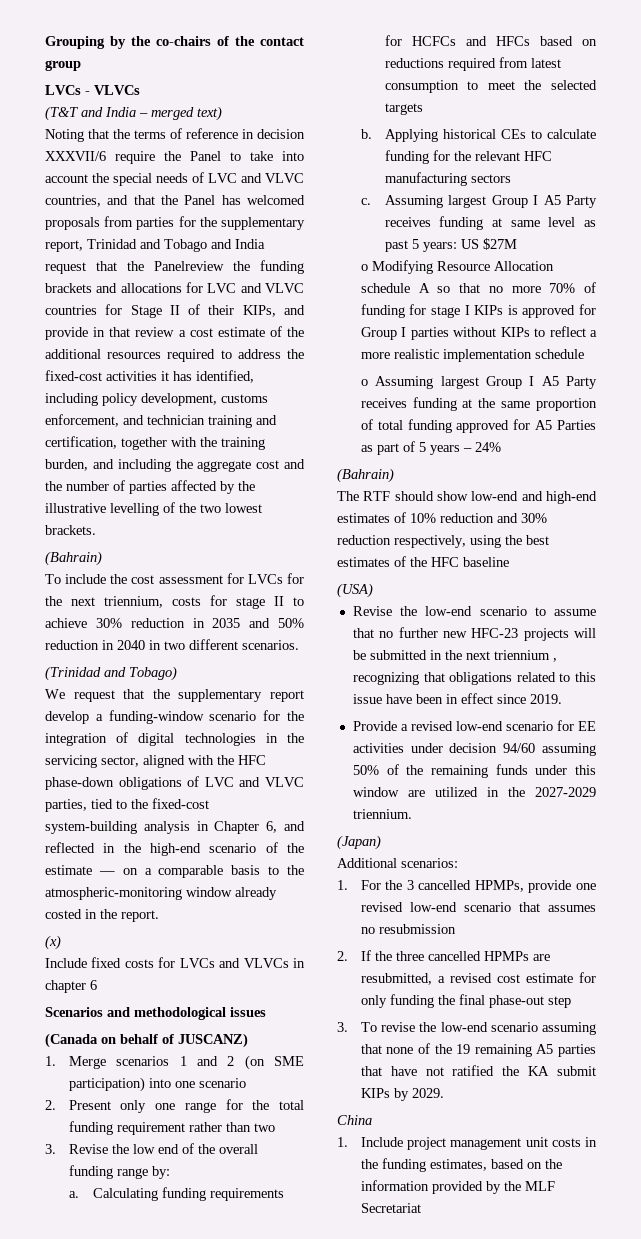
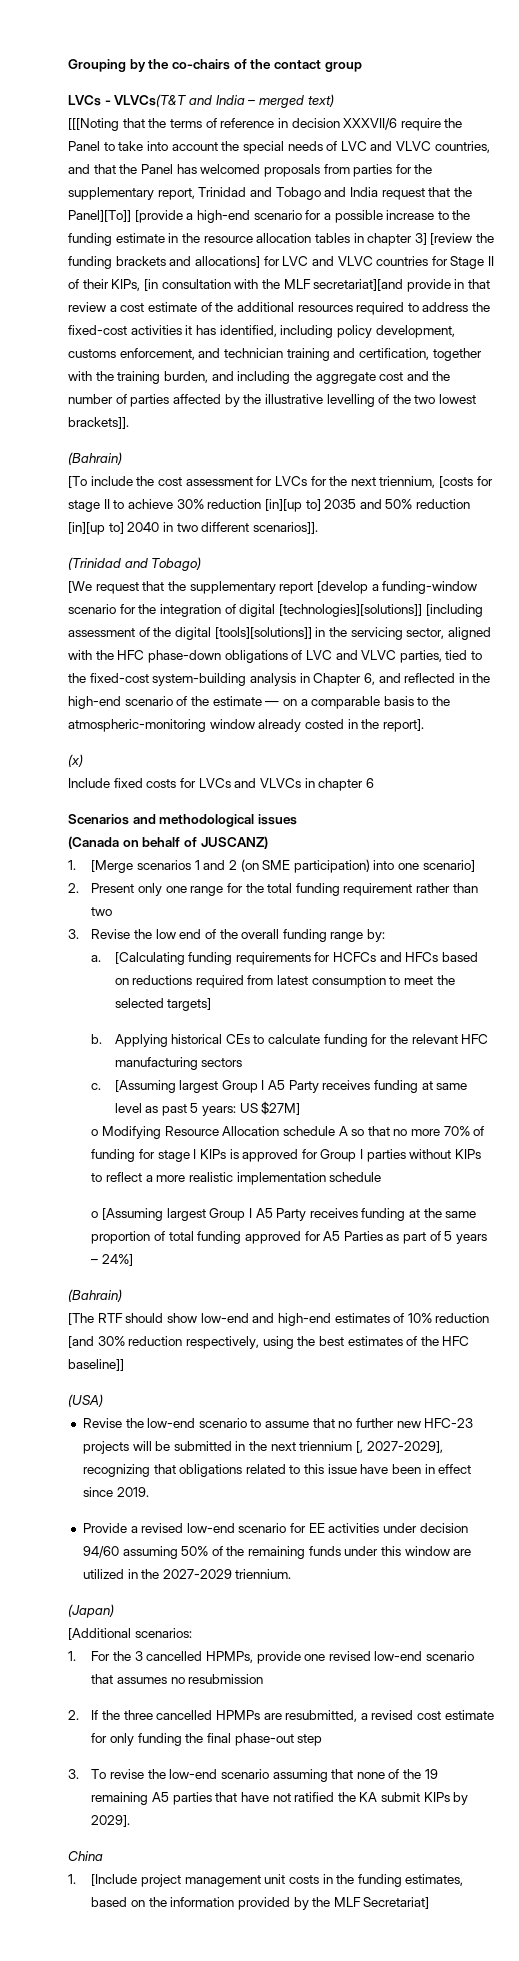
- LVCs - VLVCs
- (T&T and India – merged text)
+ LVCs - VLVCs(T&T and India – merged text)
- Noting that the terms of reference in decision XXXVII/6 require the Panel to take into account the special needs of LVC and VLVC countries, and that the Panel has welcomed proposals from parties for the supplementary report, Trinidad and Tobago and India request that the Panelreview the funding brackets and allocations for LVC and VLVC countries for Stage II of their KIPs, and provide in that review a cost estimate of the additional resources required to address the fixed-cost activities it has identified, including policy development, customs enforcement, and technician training and certification, together with the training burden, and including the aggregate cost and the number of parties affected by the illustrative levelling of the two lowest brackets.
+ [[[Noting that the terms of reference in decision XXXVII/6 require the Panel to take into account the special needs of LVC and VLVC countries, and that the Panel has welcomed proposals from parties for the supplementary report, Trinidad and Tobago and India request that the Panel][To]] [provide a high-end scenario for a possible increase to the funding estimate in the resource allocation tables in chapter 3] [review the funding brackets and allocations] for LVC and VLVC countries for Stage II of their KIPs, [in consultation with the MLF secretariat][and provide in that review a cost estimate of the additional resources required to address the fixed-cost activities it has identified, including policy development, customs enforcement, and technician training and certification, together with the training burden, and including the aggregate cost and the number of parties affected by the illustrative levelling of the two lowest brackets]].
  (Bahrain)
- To include the cost assessment for LVCs for the next triennium, costs for stage II to achieve 30% reduction in 2035 and 50% reduction in 2040 in two different scenarios.
+ [To include the cost assessment for LVCs for the next triennium, [costs for stage II to achieve 30% reduction [in][up to] 2035 and 50% reduction [in][up to] 2040 in two different scenarios]].
- We request that the supplementary report develop a funding-window scenario for the integration of digital technologies in the servicing sector, aligned with the HFC phase-down obligations of LVC and VLVC parties, tied to the fixed-cost system-building analysis in Chapter 6, and reflected in the high-end scenario of the estimate — on a comparable basis to the atmospheric-monitoring window already costed in the report.
+ [We request that the supplementary report [develop a funding-window scenario for the integration of digital [technologies][solutions]] [including assessment of the digital [tools][solutions]] in the servicing sector, aligned with the HFC phase-down obligations of LVC and VLVC parties, tied to the fixed-cost system-building analysis in Chapter 6, and reflected in the high-end scenario of the estimate — on a comparable basis to the atmospheric-monitoring window already costed in the report].
- 1. Merge scenarios 1 and 2 (on SME participation) into one scenario
+ 1. [Merge scenarios 1 and 2 (on SME participation) into one scenario]
- Calculating funding requirements for HCFCs and HFCs based on reductions required from latest consumption to meet the selected targets
+ [Calculating funding requirements for HCFCs and HFCs based on reductions required from latest consumption to meet the selected targets]
- Assuming largest Group I A5 Party receives funding at same level as past 5 years: US $27M
+ [Assuming largest Group I A5 Party receives funding at same level as past 5 years: US $27M]
- o Assuming largest Group I A5 Party receives funding at the same proportion of total funding approved for A5 Parties as part of 5 years – 24%
+ o [Assuming largest Group I A5 Party receives funding at the same proportion of total funding approved for A5 Parties as part of 5 years – 24%]
  (Bahrain)
- The RTF should show low-end and high-end estimates of 10% reduction and 30% reduction respectively, using the best estimates of the HFC baseline
+ [The RTF should show low-end and high-end estimates of 10% reduction [and 30% reduction respectively, using the best estimates of the HFC baseline]]
- Revise the low-end scenario to assume that no further new HFC-23 projects will be submitted in the next triennium , recognizing that obligations related to this issue have been in effect since 2019.
+ Revise the low-end scenario to assume that no further new HFC-23 projects will be submitted in the next triennium [, 2027-2029], recognizing that obligations related to this issue have been in effect since 2019.
- Additional scenarios:
+ [Additional scenarios:
- 3. To revise the low-end scenario assuming that none of the 19 remaining A5 parties that have not ratified the KA submit KIPs by 2029.
+ 3. To revise the low-end scenario assuming that none of the 19 remaining A5 parties that have not ratified the KA submit KIPs by 2029].
- 1. Include project management unit costs in the funding estimates, based on the information provided by the MLF Secretariat
+ 1. [Include project management unit costs in the funding estimates, based on the information provided by the MLF Secretariat]

